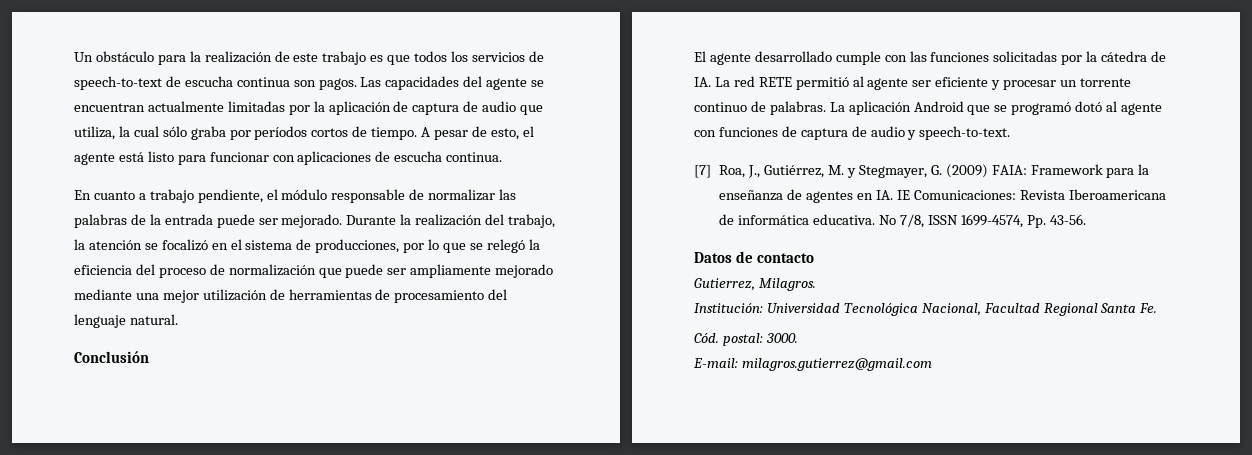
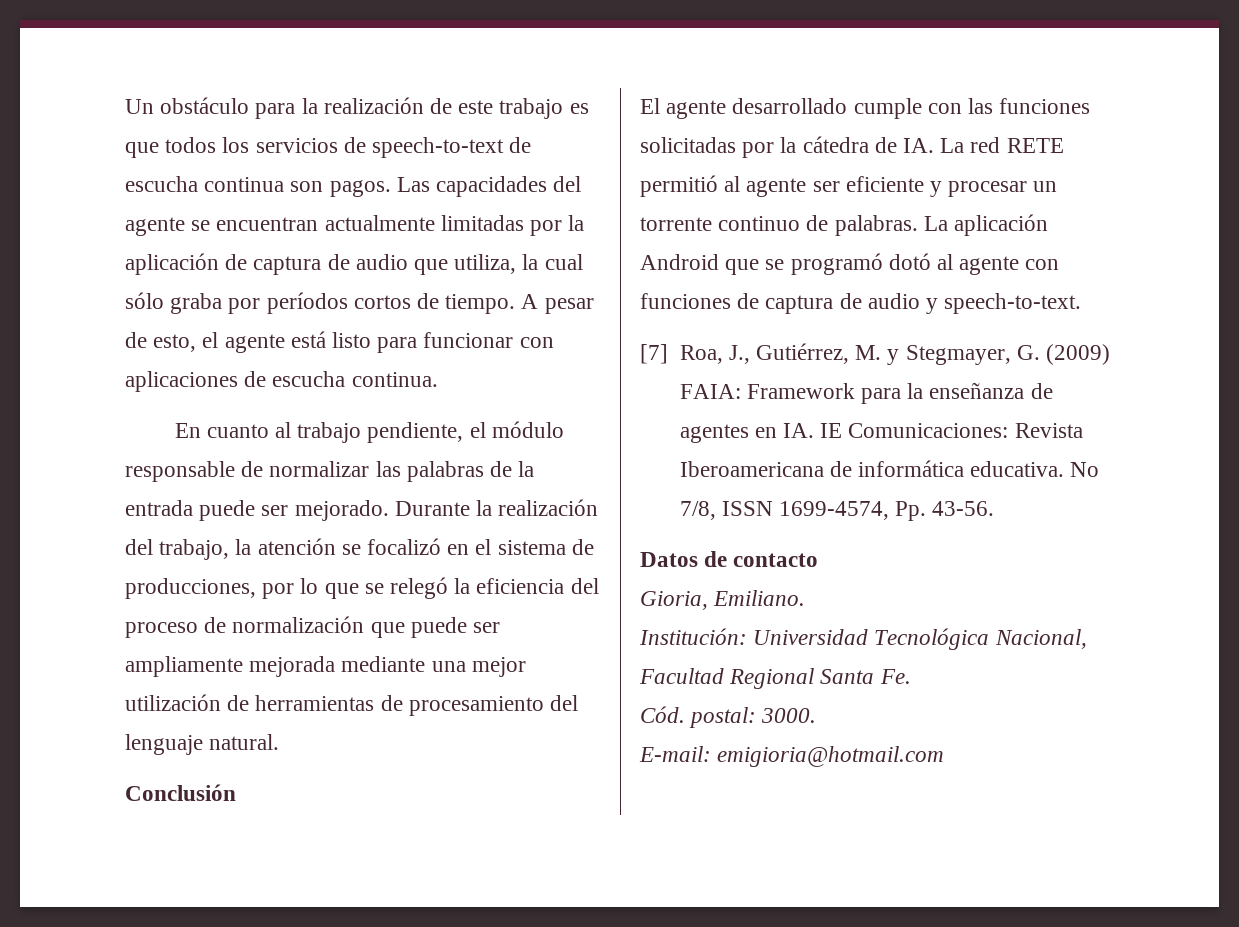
- En cuanto a trabajo pendiente, el módulo responsable de normalizar las palabras de la entrada puede ser mejorado.
+ En cuanto al trabajo pendiente, el módulo responsable de normalizar las palabras de la entrada puede ser mejorado.
- Durante la realización del trabajo, la atención se focalizó en el sistema de producciones, por lo que se relegó la eficiencia del proceso de normalización que puede ser ampliamente mejorado mediante una mejor utilización de herramientas de procesamiento del lenguaje natural.
+ Durante la realización del trabajo, la atención se focalizó en el sistema de producciones, por lo que se relegó la eficiencia del proceso de normalización que puede ser ampliamente mejorada mediante una mejor utilización de herramientas de procesamiento del lenguaje natural.
- Gutierrez, Milagros.
+ Gioria, Emiliano.
- E-mail: milagros.gutierrez@gmail.com
+ E-mail: emigioria@hotmail.com

